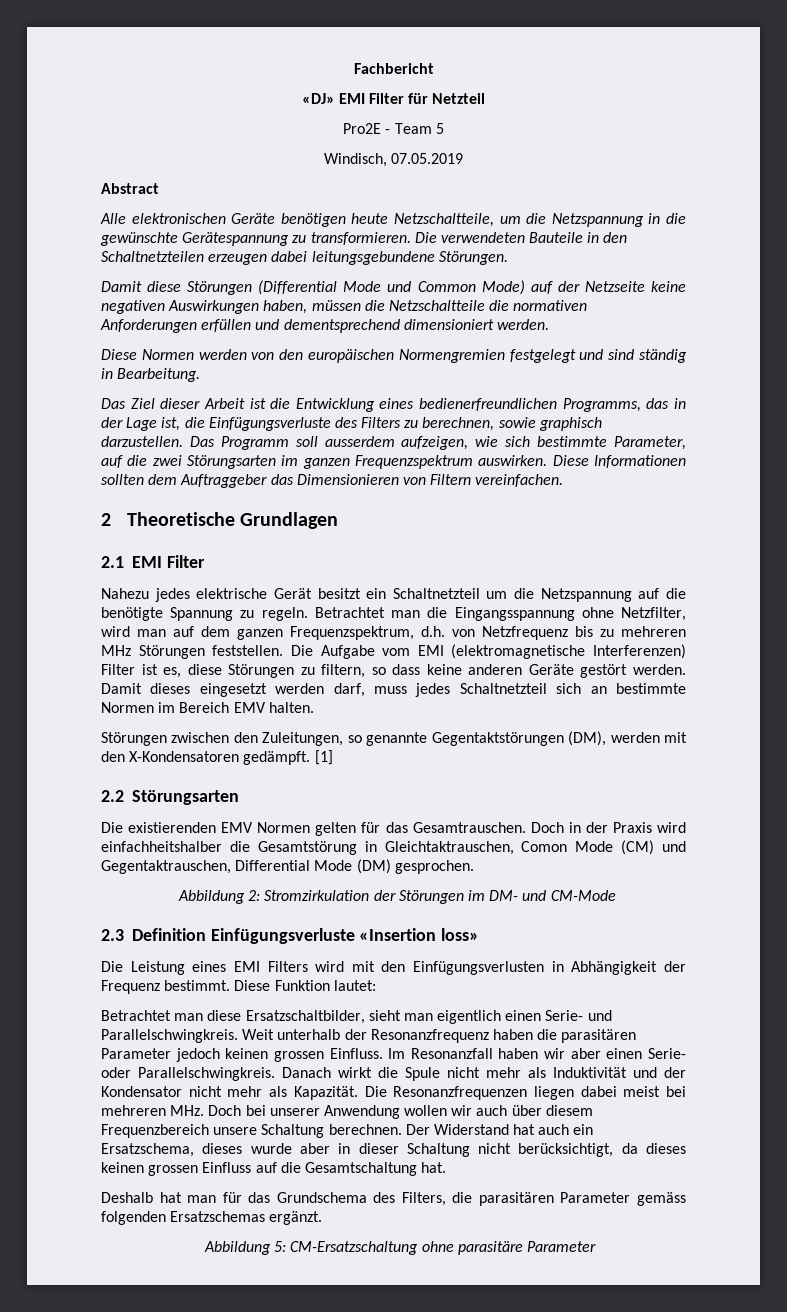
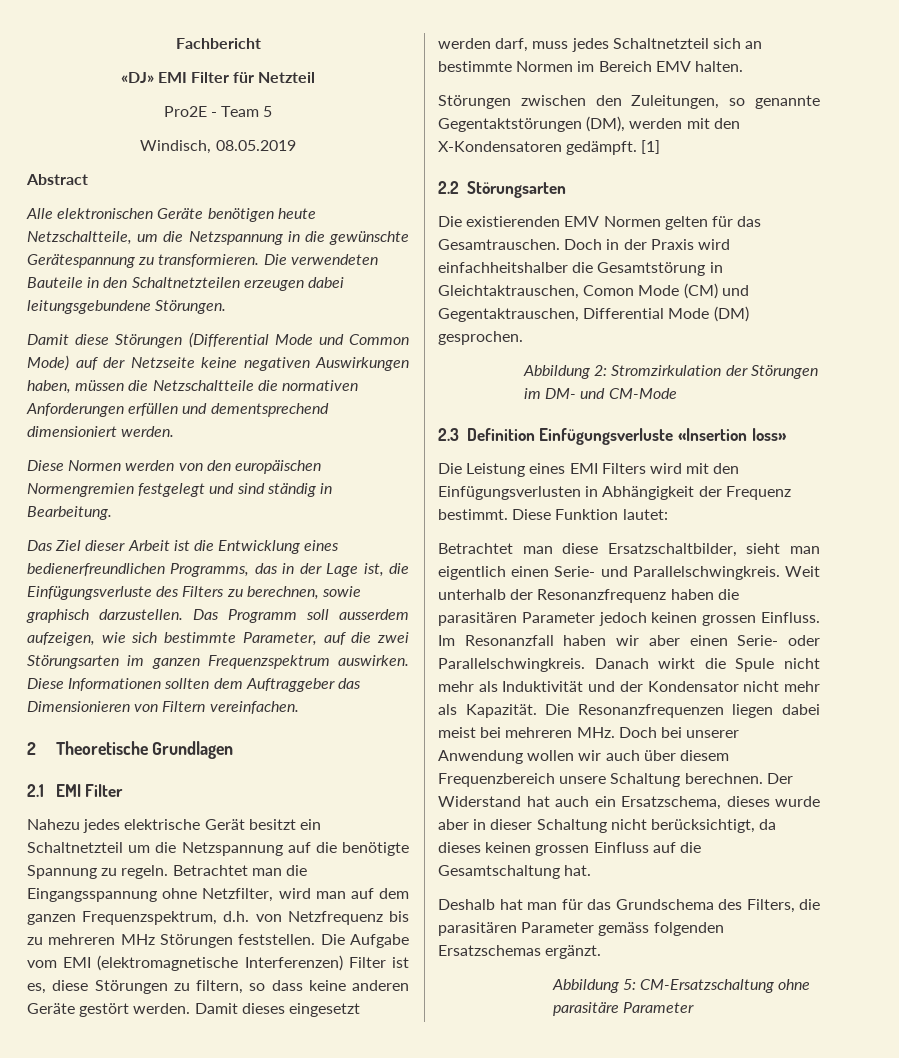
- Windisch, 07.05.2019
+ Windisch, 08.05.2019

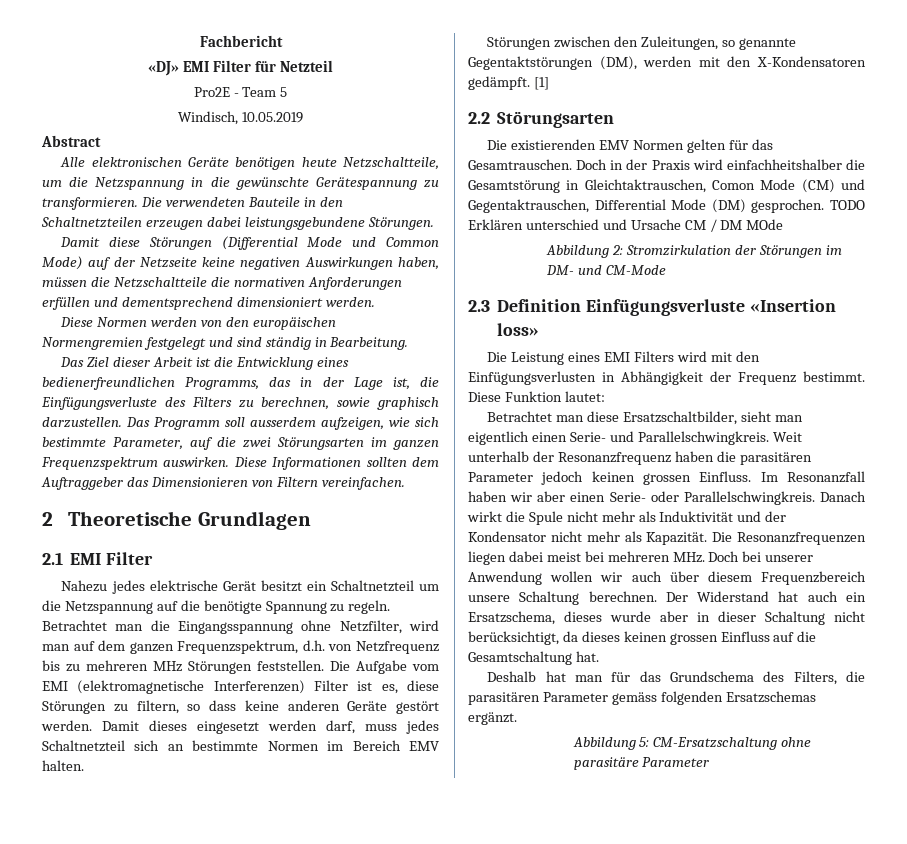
- Windisch, 08.05.2019
+ Windisch, 10.05.2019
- Die verwendeten Bauteile in den Schaltnetzteilen erzeugen dabei leitungsgebundene Störungen.
+ Die verwendeten Bauteile in den Schaltnetzteilen erzeugen dabei leistungsgebundene Störungen.
+ TODO Erklären unterschied und Ursache CM / DM MOde

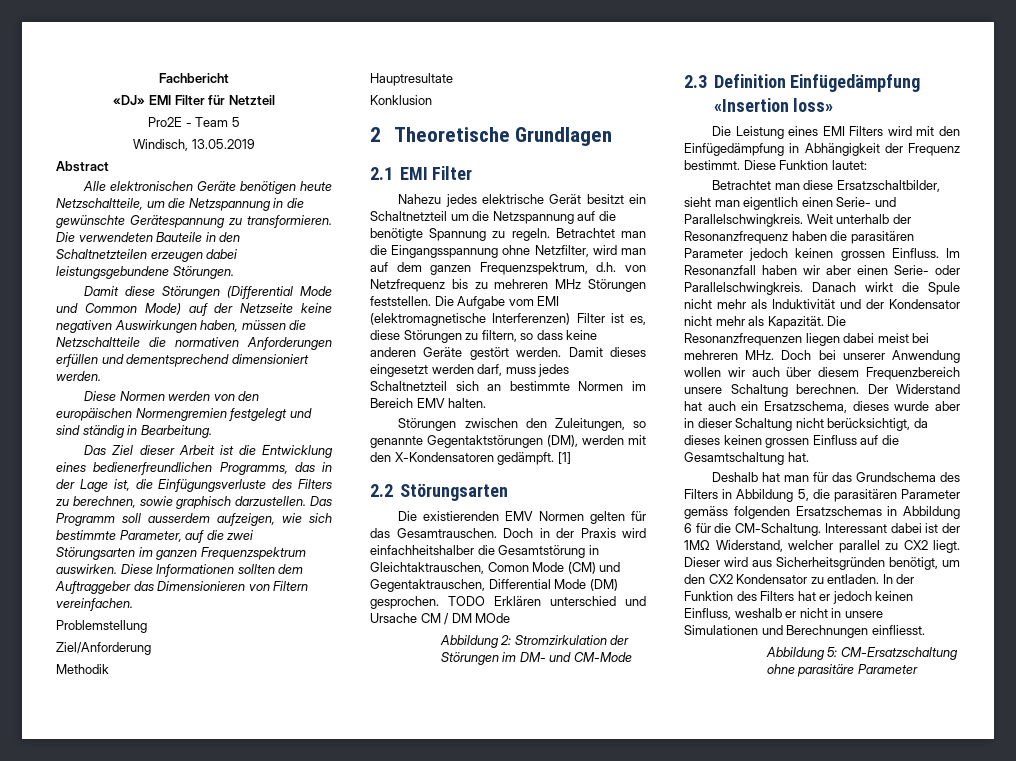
- Windisch, 10.05.2019
+ Windisch, 13.05.2019
+ Problemstellung
+ Ziel/Anforderung
+ Methodik
+ Hauptresultate
+ Konklusion
- 2.3 Definition Einfügungsverluste «Insertion loss»
+ 2.3 Definition Einfügedämpfung «Insertion loss»
- Die Leistung eines EMI Filters wird mit den Einfügungsverlusten in Abhängigkeit der Frequenz bestimmt.
+ Die Leistung eines EMI Filters wird mit den Einfügedämpfung in Abhängigkeit der Frequenz bestimmt.
- Deshalb hat man für das Grundschema des Filters, die parasitären Parameter gemäss folgenden Ersatzschemas ergänzt.
+ Deshalb hat man für das Grundschema des Filters in Abbildung 5, die parasitären Parameter gemäss folgenden Ersatzschemas in Abbildung 6 für die CM-Schaltung. Interessant dabei ist der 1MΩ Widerstand, welcher parallel zu CX2 liegt. Dieser wird aus Sicherheitsgründen benötigt, um den CX2 Kondensator zu entladen. In der Funktion des Filters hat er jedoch keinen Einfluss, weshalb er nicht in unsere Simulationen und Berechnungen einfliesst.

